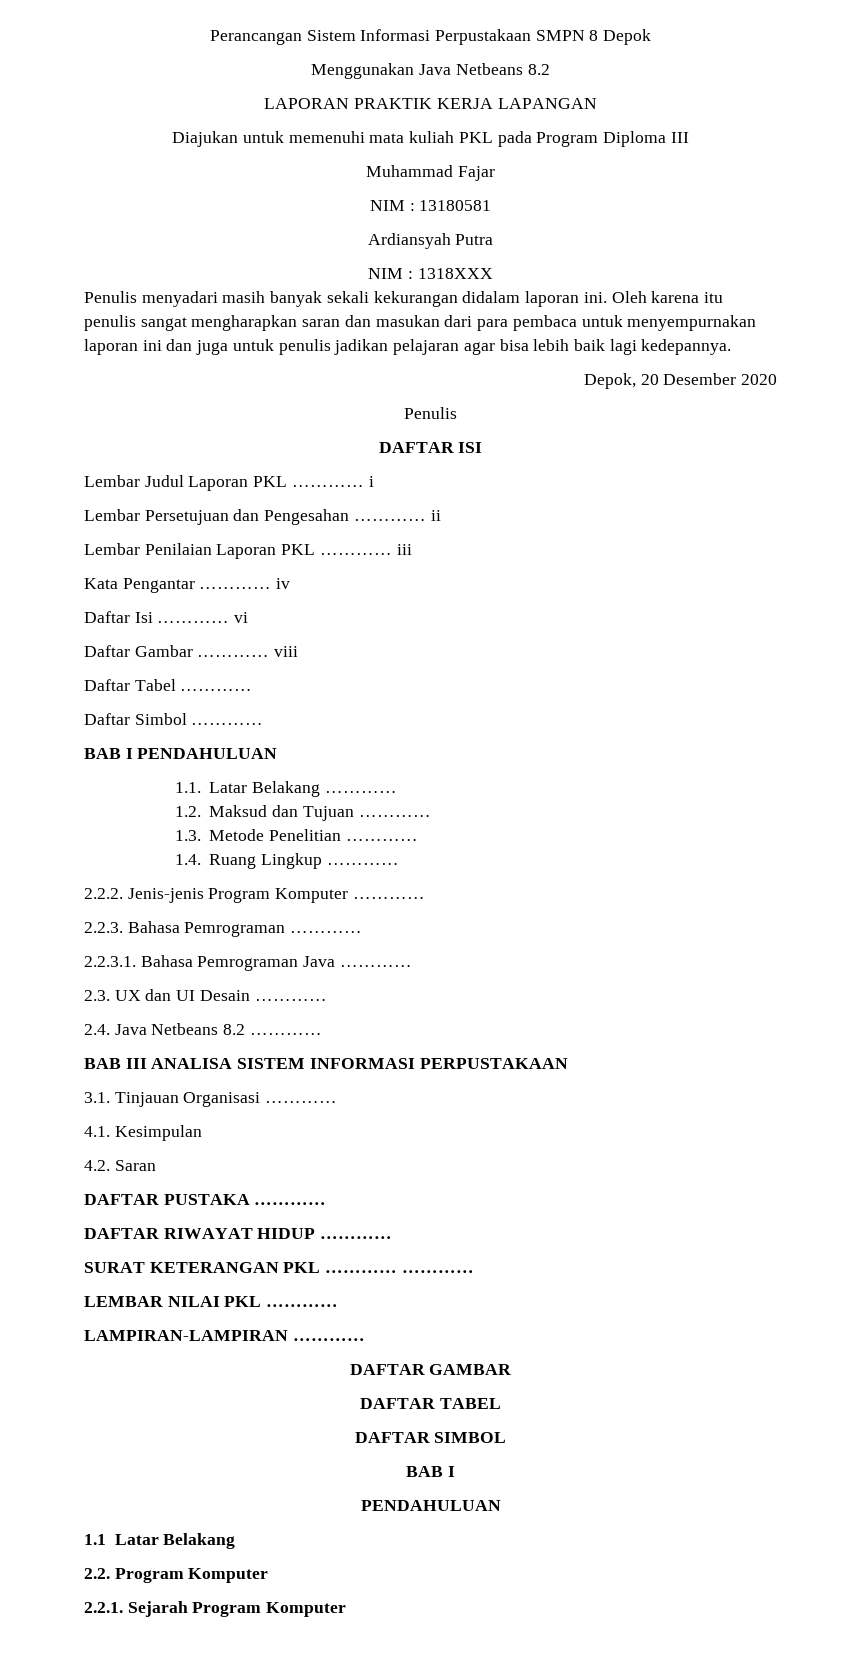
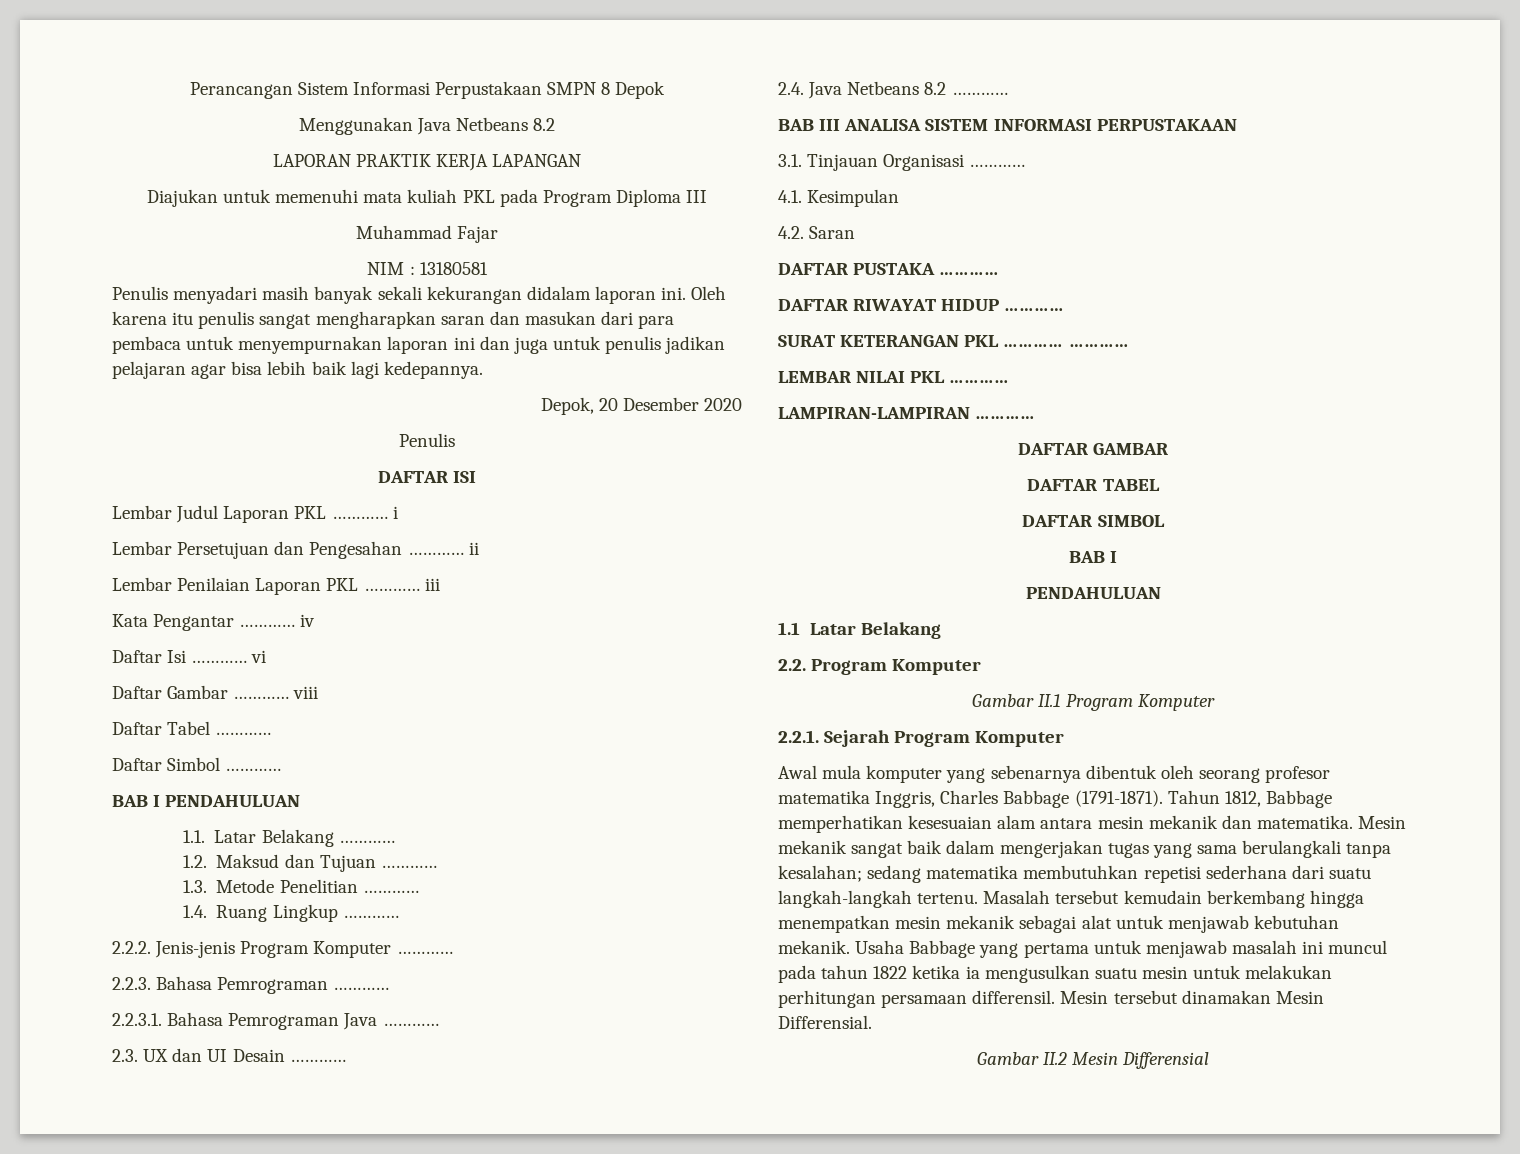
- Ardiansyah Putra
- NIM : 1318XXX
+ Gambar II.1 Program Komputer
+ Awal mula komputer yang sebenarnya dibentuk oleh seorang profesor matematika Inggris, Charles Babbage (1791-1871). Tahun 1812, Babbage memperhatikan kesesuaian alam antara mesin mekanik dan matematika. Mesin mekanik sangat baik dalam mengerjakan tugas yang sama berulangkali tanpa kesalahan; sedang matematika membutuhkan repetisi sederhana dari suatu langkah-langkah tertenu. Masalah tersebut kemudain berkembang hingga menempatkan mesin mekanik sebagai alat untuk menjawab kebutuhan mekanik. Usaha Babbage yang pertama untuk menjawab masalah ini muncul pada tahun 1822 ketika ia mengusulkan suatu mesin untuk melakukan perhitungan persamaan differensil. Mesin tersebut dinamakan Mesin Differensial.
+ Gambar II.2 Mesin Differensial

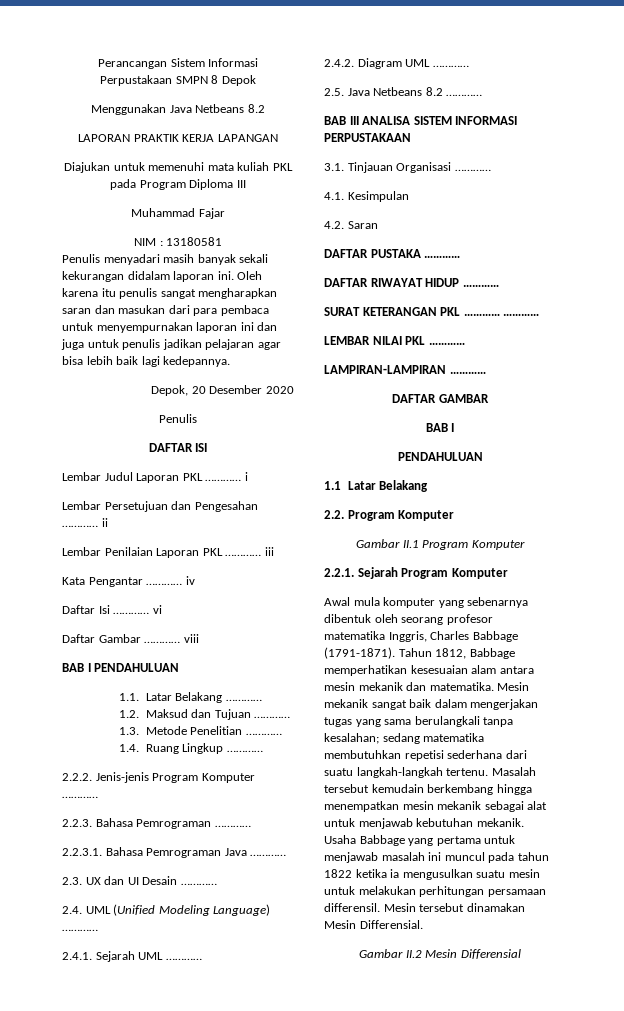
- Daftar Tabel …………
- Daftar Simbol …………
- 2.4. Java Netbeans 8.2 …………
+ 2.4. UML (Unified Modeling Language) …………
+ 2.4.1. Sejarah UML …………
+ 2.4.2. Diagram UML …………
+ 2.5. Java Netbeans 8.2 …………
- DAFTAR TABEL
- DAFTAR SIMBOL

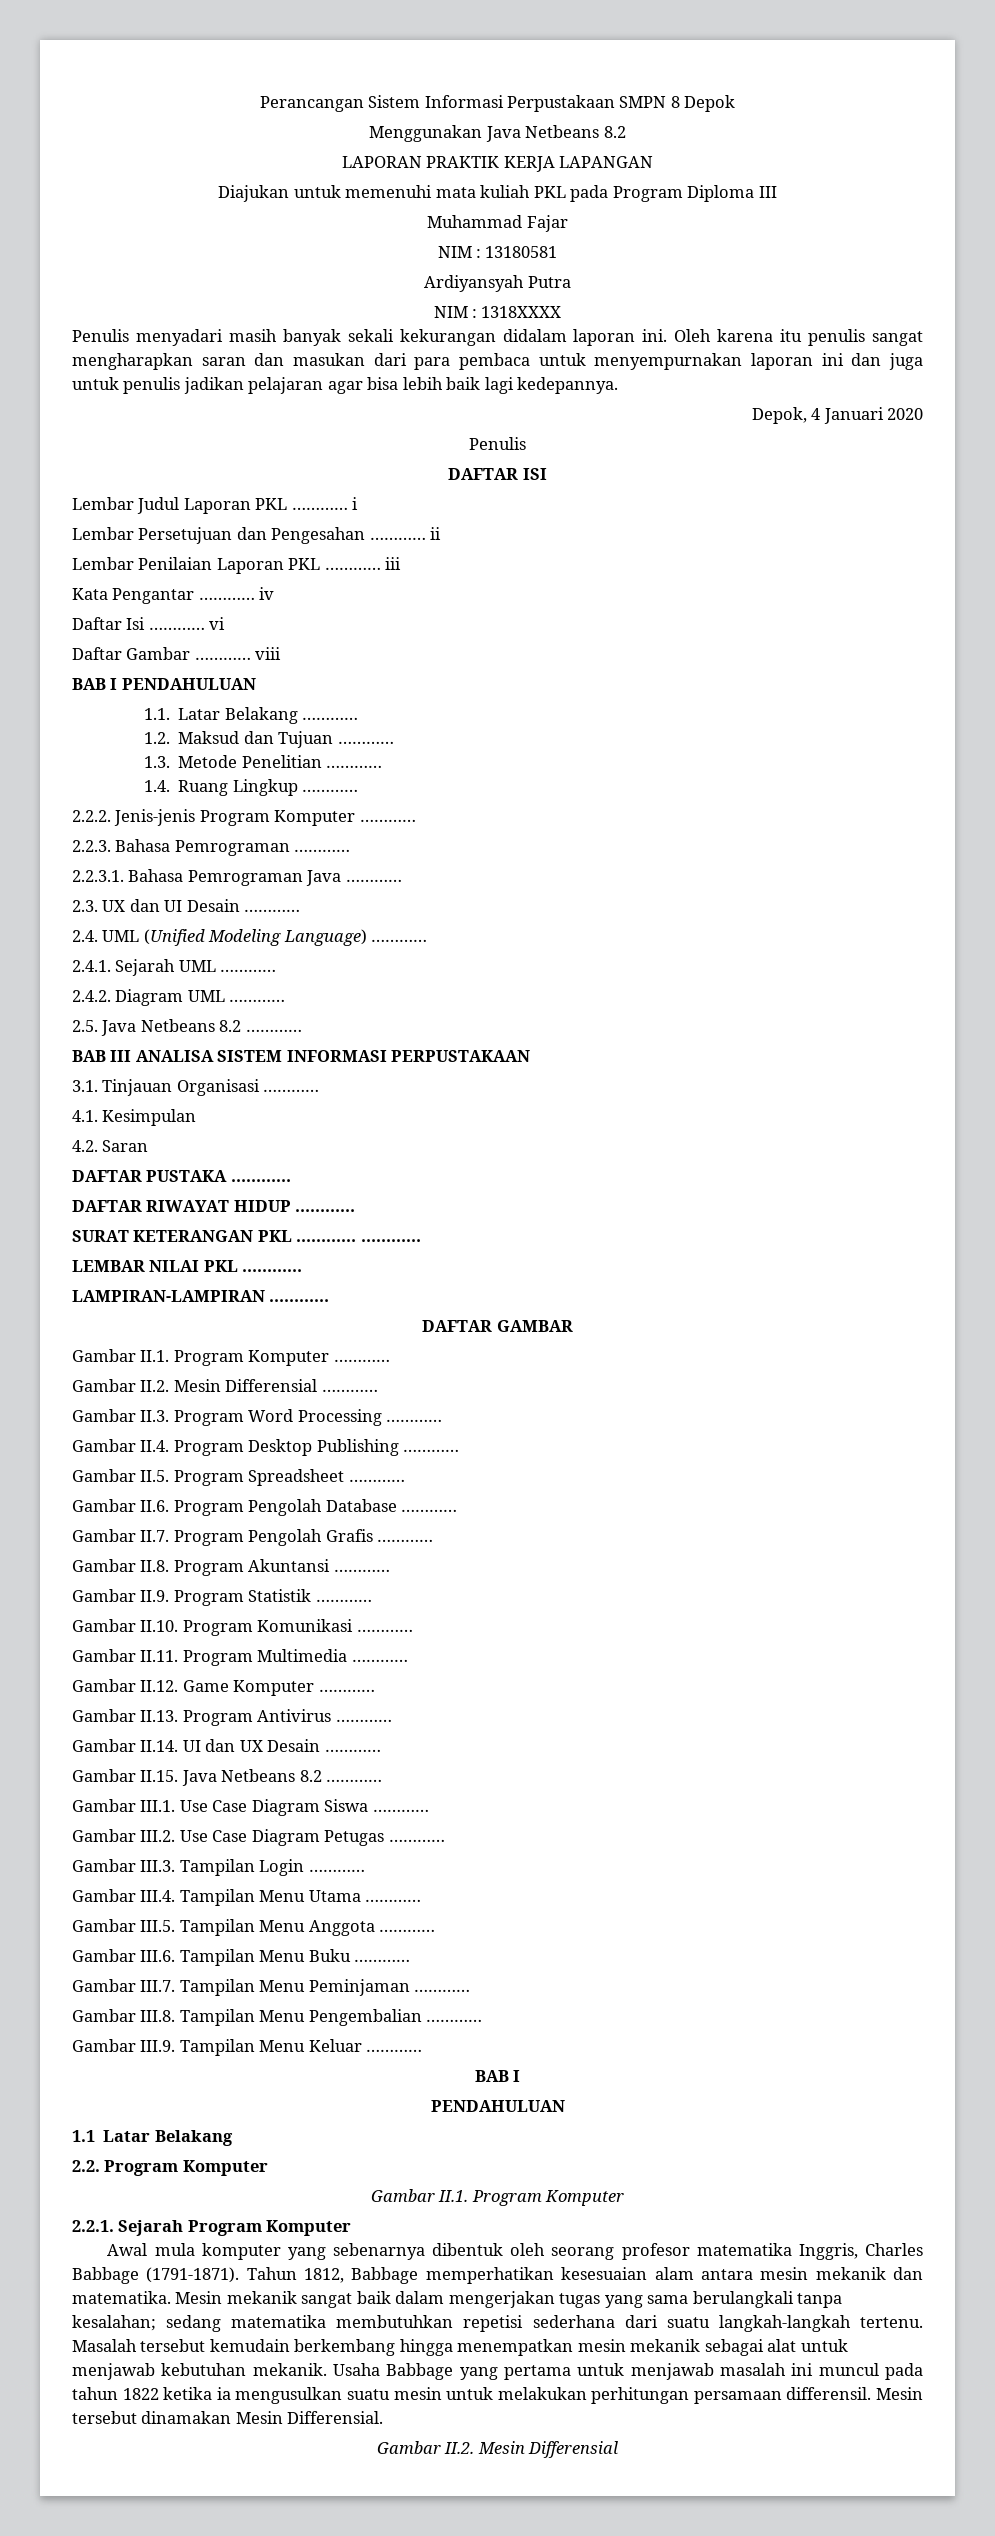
+ Ardiyansyah Putra
+ NIM : 1318XXXX
- Depok, 20 Desember 2020
+ Depok, 4 Januari 2020
+ Gambar II.1. Program Komputer …………
+ Gambar II.2. Mesin Differensial …………
+ Gambar II.3. Program Word Processing …………
+ Gambar II.4. Program Desktop Publishing …………
+ Gambar II.5. Program Spreadsheet …………
+ Gambar II.6. Program Pengolah Database …………
+ Gambar II.7. Program Pengolah Grafis …………
+ Gambar II.8. Program Akuntansi …………
+ Gambar II.9. Program Statistik …………
+ Gambar II.10. Program Komunikasi …………
+ Gambar II.11. Program Multimedia …………
+ Gambar II.12. Game Komputer …………
+ Gambar II.13. Program Antivirus …………
+ Gambar II.14. UI dan UX Desain …………
+ Gambar II.15. Java Netbeans 8.2 …………
+ Gambar III.1. Use Case Diagram Siswa …………
+ Gambar III.2. Use Case Diagram Petugas …………
+ Gambar III.3. Tampilan Login …………
+ Gambar III.4. Tampilan Menu Utama …………
+ Gambar III.5. Tampilan Menu Anggota …………
+ Gambar III.6. Tampilan Menu Buku …………
+ Gambar III.7. Tampilan Menu Peminjaman …………
+ Gambar III.8. Tampilan Menu Pengembalian …………
+ Gambar III.9. Tampilan Menu Keluar …………
  2.2. Program Komputer
- Gambar II.1 Program Komputer
+ Gambar II.1. Program Komputer
  Mesin tersebut dinamakan Mesin Differensial.
- Gambar II.2 Mesin Differensial
+ Gambar II.2. Mesin Differensial

